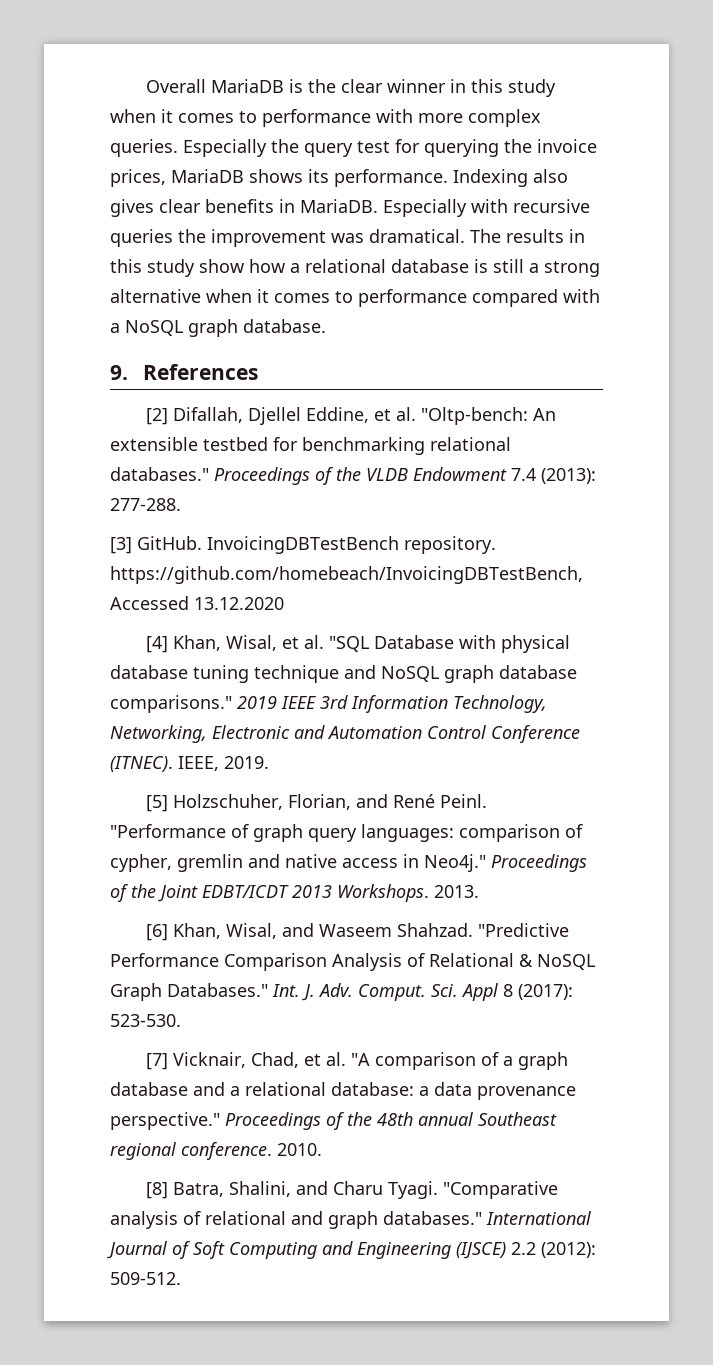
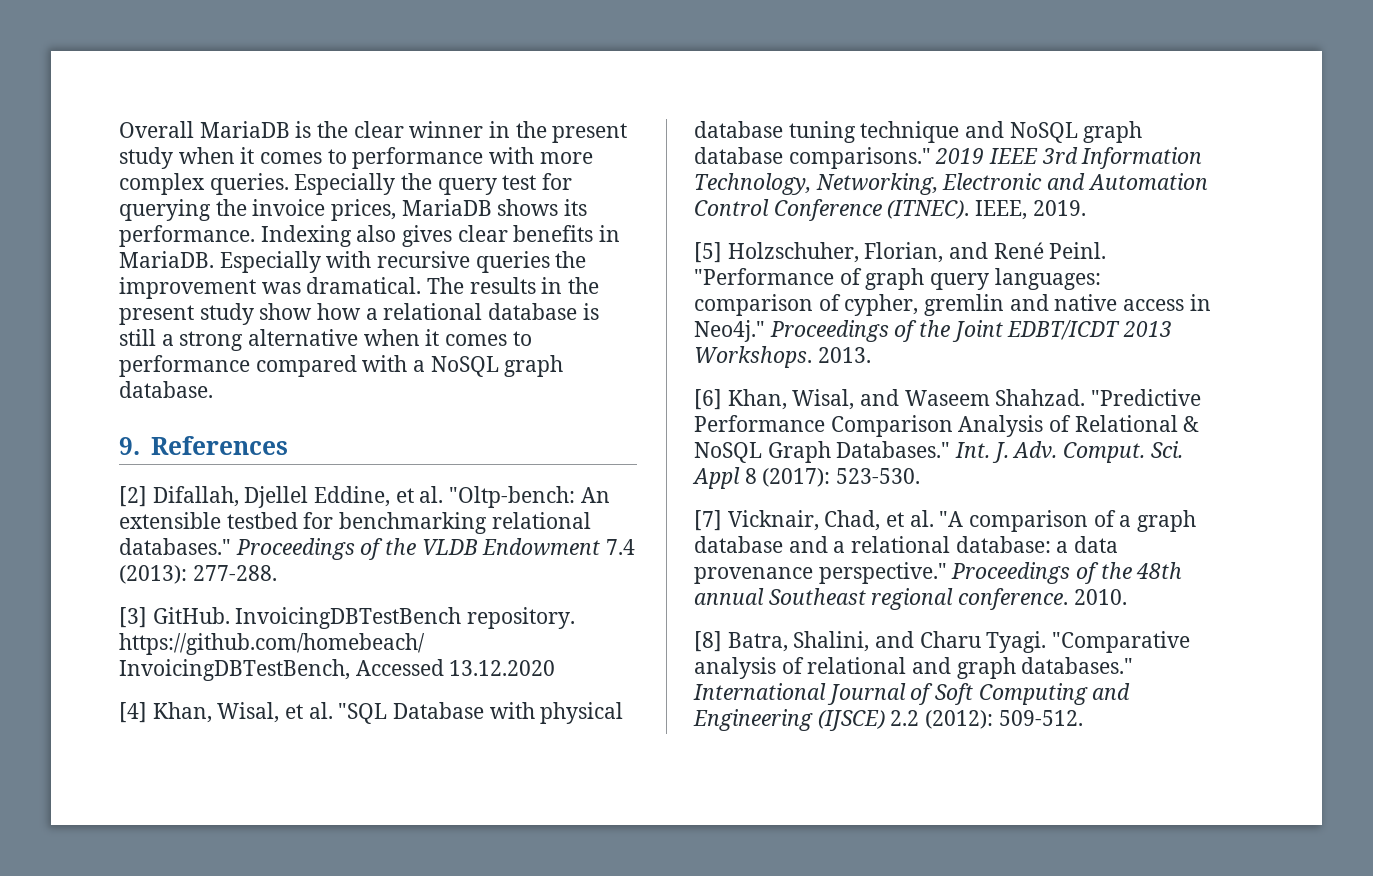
- Overall MariaDB is the clear winner in this study when it comes to performance with more complex queries.
+ Overall MariaDB is the clear winner in the present study when it comes to performance with more complex queries.
- The results in this study show how a relational database is still a strong alternative when it comes to performance compared with a NoSQL graph database.
+ The results in the present study show how a relational database is still a strong alternative when it comes to performance compared with a NoSQL graph database.

